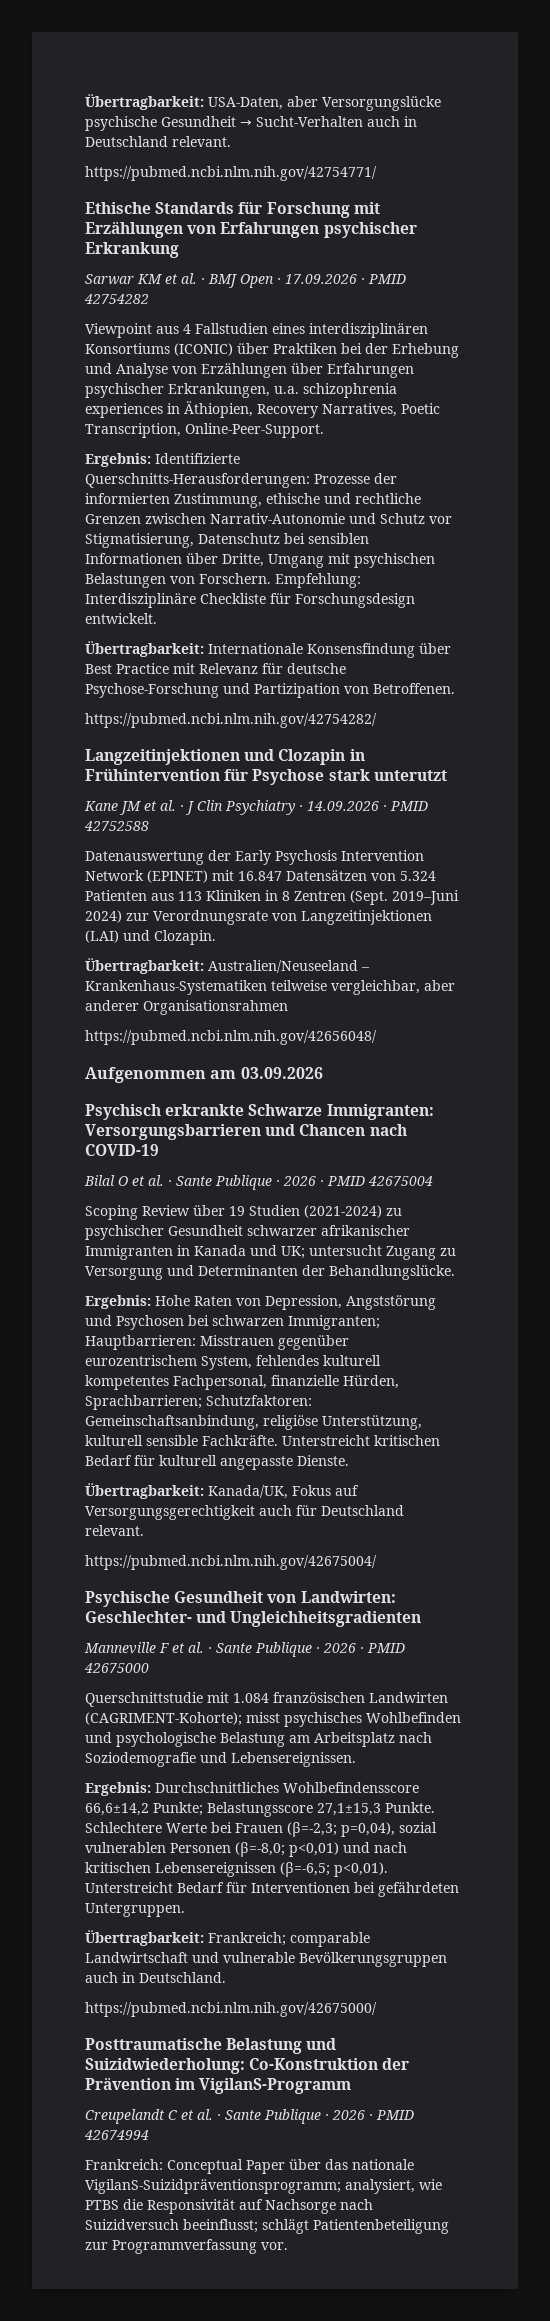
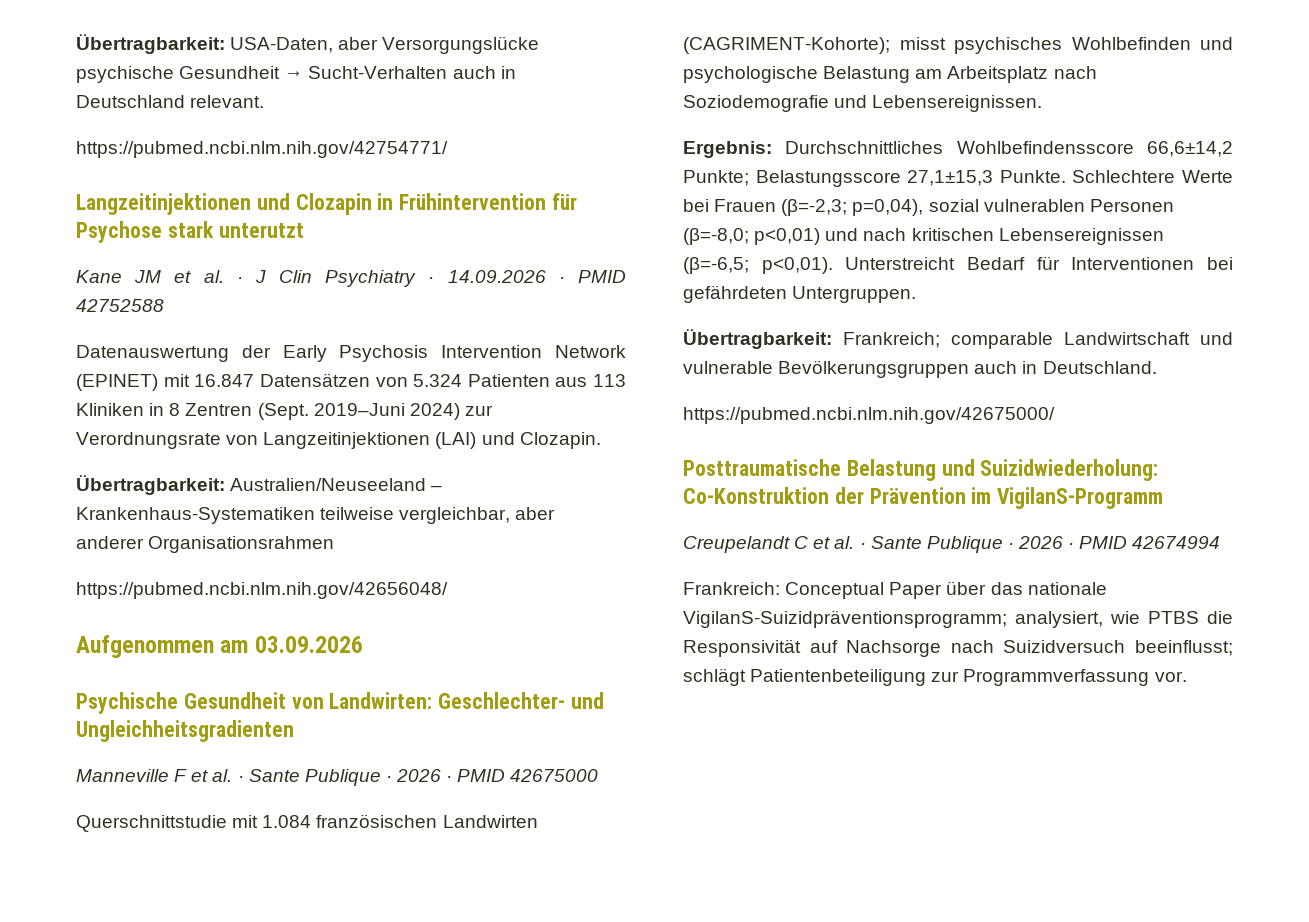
- Ethische Standards für Forschung mit Erzählungen von Erfahrungen psychischer Erkrankung
- Sarwar KM et al. · BMJ Open · 17.09.2026 · PMID 42754282
- Viewpoint aus 4 Fallstudien eines interdisziplinären Konsortiums (ICONIC) über Praktiken bei der Erhebung und Analyse von Erzählungen über Erfahrungen psychischer Erkrankungen, u.a. schizophrenia experiences in Äthiopien, Recovery Narratives, Poetic Transcription, Online-Peer-Support.
- Ergebnis: Identifizierte Querschnitts-Herausforderungen: Prozesse der informierten Zustimmung, ethische und rechtliche Grenzen zwischen Narrativ-Autonomie und Schutz vor Stigmatisierung, Datenschutz bei sensiblen Informationen über Dritte, Umgang mit psychischen Belastungen von Forschern. Empfehlung: Interdisziplinäre Checkliste für Forschungsdesign entwickelt.
- Übertragbarkeit: Internationale Konsensfindung über Best Practice mit Relevanz für deutsche Psychose-Forschung und Partizipation von Betroffenen.
- https://pubmed.ncbi.nlm.nih.gov/42754282/
- Psychisch erkrankte Schwarze Immigranten: Versorgungsbarrieren und Chancen nach COVID-19
- Bilal O et al. · Sante Publique · 2026 · PMID 42675004
- Scoping Review über 19 Studien (2021-2024) zu psychischer Gesundheit schwarzer afrikanischer Immigranten in Kanada und UK; untersucht Zugang zu Versorgung und Determinanten der Behandlungslücke.
- Ergebnis: Hohe Raten von Depression, Angststörung und Psychosen bei schwarzen Immigranten; Hauptbarrieren: Misstrauen gegenüber eurozentrischem System, fehlendes kulturell kompetentes Fachpersonal, finanzielle Hürden, Sprachbarrieren; Schutzfaktoren: Gemeinschaftsanbindung, religiöse Unterstützung, kulturell sensible Fachkräfte. Unterstreicht kritischen Bedarf für kulturell angepasste Dienste.
- Übertragbarkeit: Kanada/UK, Fokus auf Versorgungsgerechtigkeit auch für Deutschland relevant.
- https://pubmed.ncbi.nlm.nih.gov/42675004/

